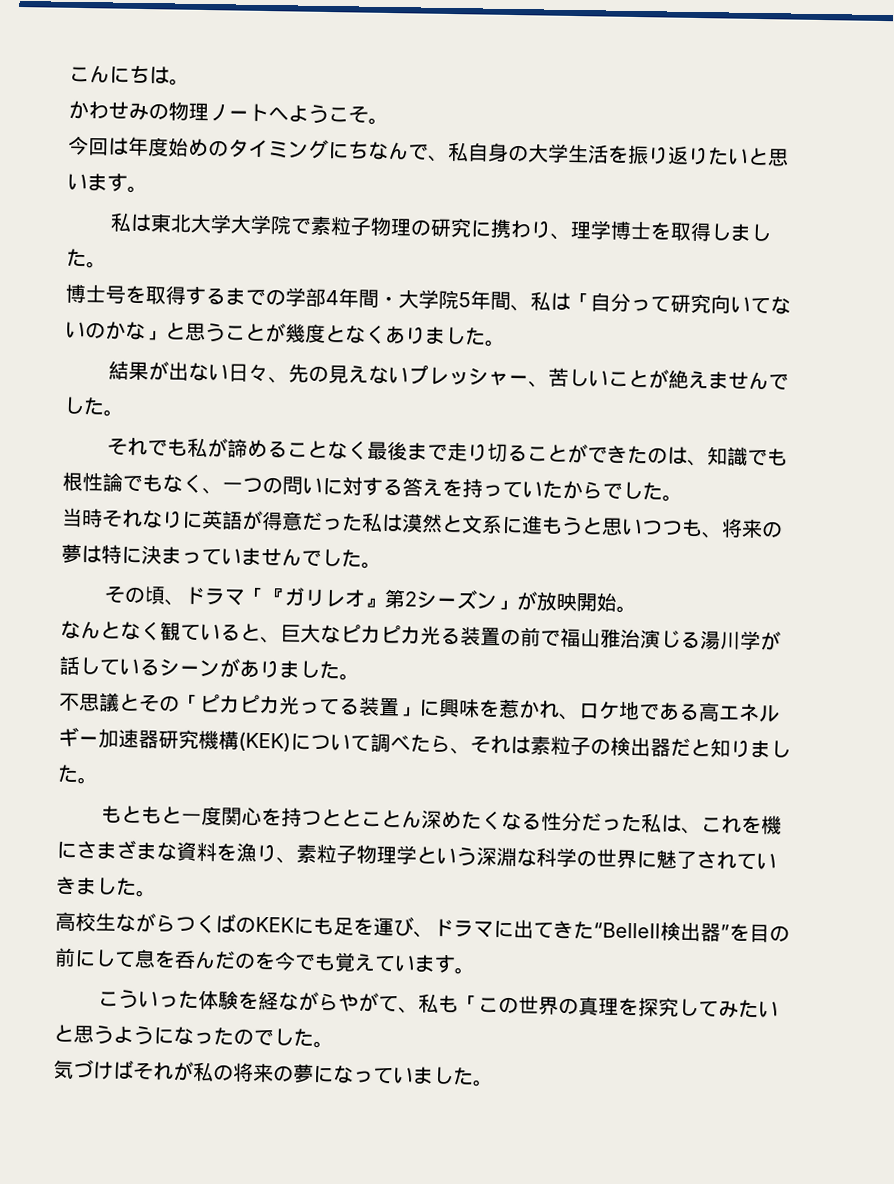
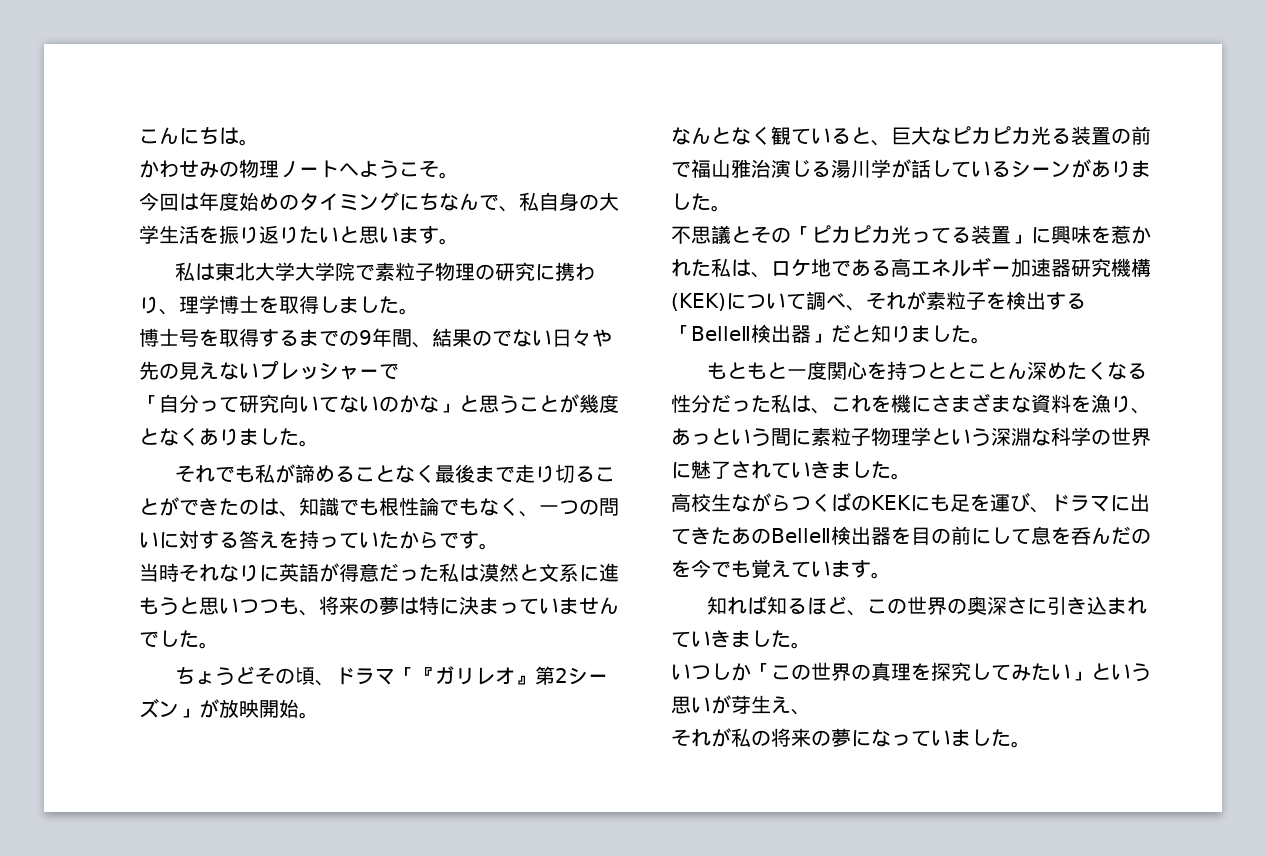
- 博士号を取得するまでの学部4年間・大学院5年間、私は「自分って研究向いてないのかな」と思うことが幾度となくありました。
+ 博士号を取得するまでの9年間、結果のでない日々や先の見えないプレッシャーで
+ 「自分って研究向いてないのかな」と思うことが幾度となくありました。
- 結果が出ない日々、先の見えないプレッシャー、苦しいことが絶えませんでした。
- それでも私が諦めることなく最後まで走り切ることができたのは、知識でも根性論でもなく、一つの問いに対する答えを持っていたからでした。
+ それでも私が諦めることなく最後まで走り切ることができたのは、知識でも根性論でもなく、一つの問いに対する答えを持っていたからです。
- その頃、ドラマ「『ガリレオ』第2シーズン」が放映開始。
+ ちょうどその頃、ドラマ「『ガリレオ』第2シーズン」が放映開始。
- 不思議とその「ピカピカ光ってる装置」に興味を惹かれ、ロケ地である高エネルギー加速器研究機構(KEK)について調べたら、それは素粒子の検出器だと知りました。
+ 不思議とその「ピカピカ光ってる装置」に興味を惹かれた私は、ロケ地である高エネルギー加速器研究機構(KEK)について調べ、それが素粒子を検出する「BelleⅡ検出器」だと知りました。
- もともと一度関心を持つととことん深めたくなる性分だった私は、これを機にさまざまな資料を漁り、素粒子物理学という深淵な科学の世界に魅了されていきました。
+ もともと一度関心を持つととことん深めたくなる性分だった私は、これを機にさまざまな資料を漁り、あっという間に素粒子物理学という深淵な科学の世界に魅了されていきました。
- 高校生ながらつくばのKEKにも足を運び、ドラマに出てきた“BelleⅡ検出器”を目の前にして息を呑んだのを今でも覚えています。
+ 高校生ながらつくばのKEKにも足を運び、ドラマに出てきたあのBelleⅡ検出器を目の前にして息を呑んだのを今でも覚えています。
- こういった体験を経ながらやがて、私も「この世界の真理を探究してみたいと思うようになったのでした。
- 気づけばそれが私の将来の夢になっていました。
+ 知れば知るほど、この世界の奥深さに引き込まれていきました。
+ いつしか「この世界の真理を探究してみたい」という思いが芽生え、
+ それが私の将来の夢になっていました。

